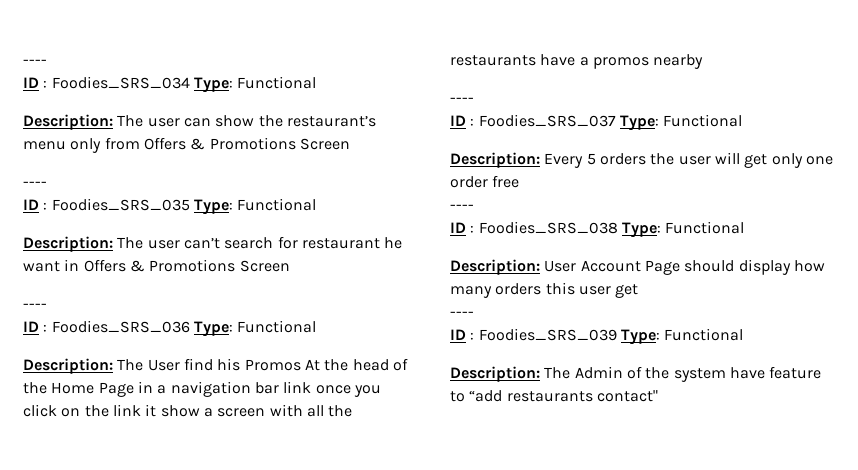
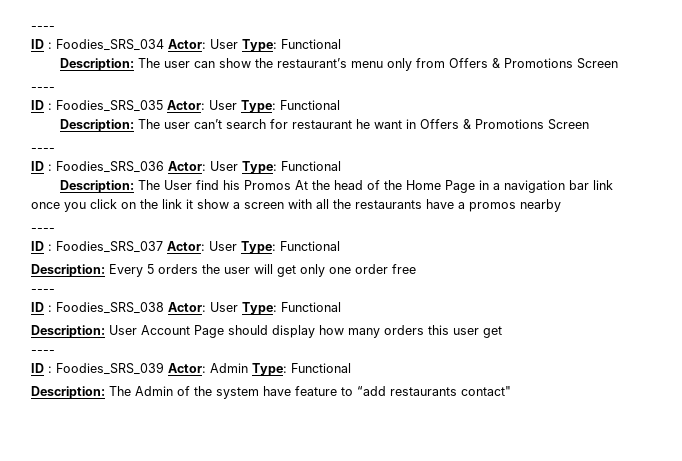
- ID : Foodies_SRS_034 Type: Functional
+ ID : Foodies_SRS_034 Actor: User Type: Functional
- ID : Foodies_SRS_035 Type: Functional
+ ID : Foodies_SRS_035 Actor: User Type: Functional
- ID : Foodies_SRS_036 Type: Functional
+ ID : Foodies_SRS_036 Actor: User Type: Functional
- ID : Foodies_SRS_037 Type: Functional
+ ID : Foodies_SRS_037 Actor: User Type: Functional
- ID : Foodies_SRS_038 Type: Functional
+ ID : Foodies_SRS_038 Actor: User Type: Functional
- ID : Foodies_SRS_039 Type: Functional
+ ID : Foodies_SRS_039 Actor: Admin Type: Functional

